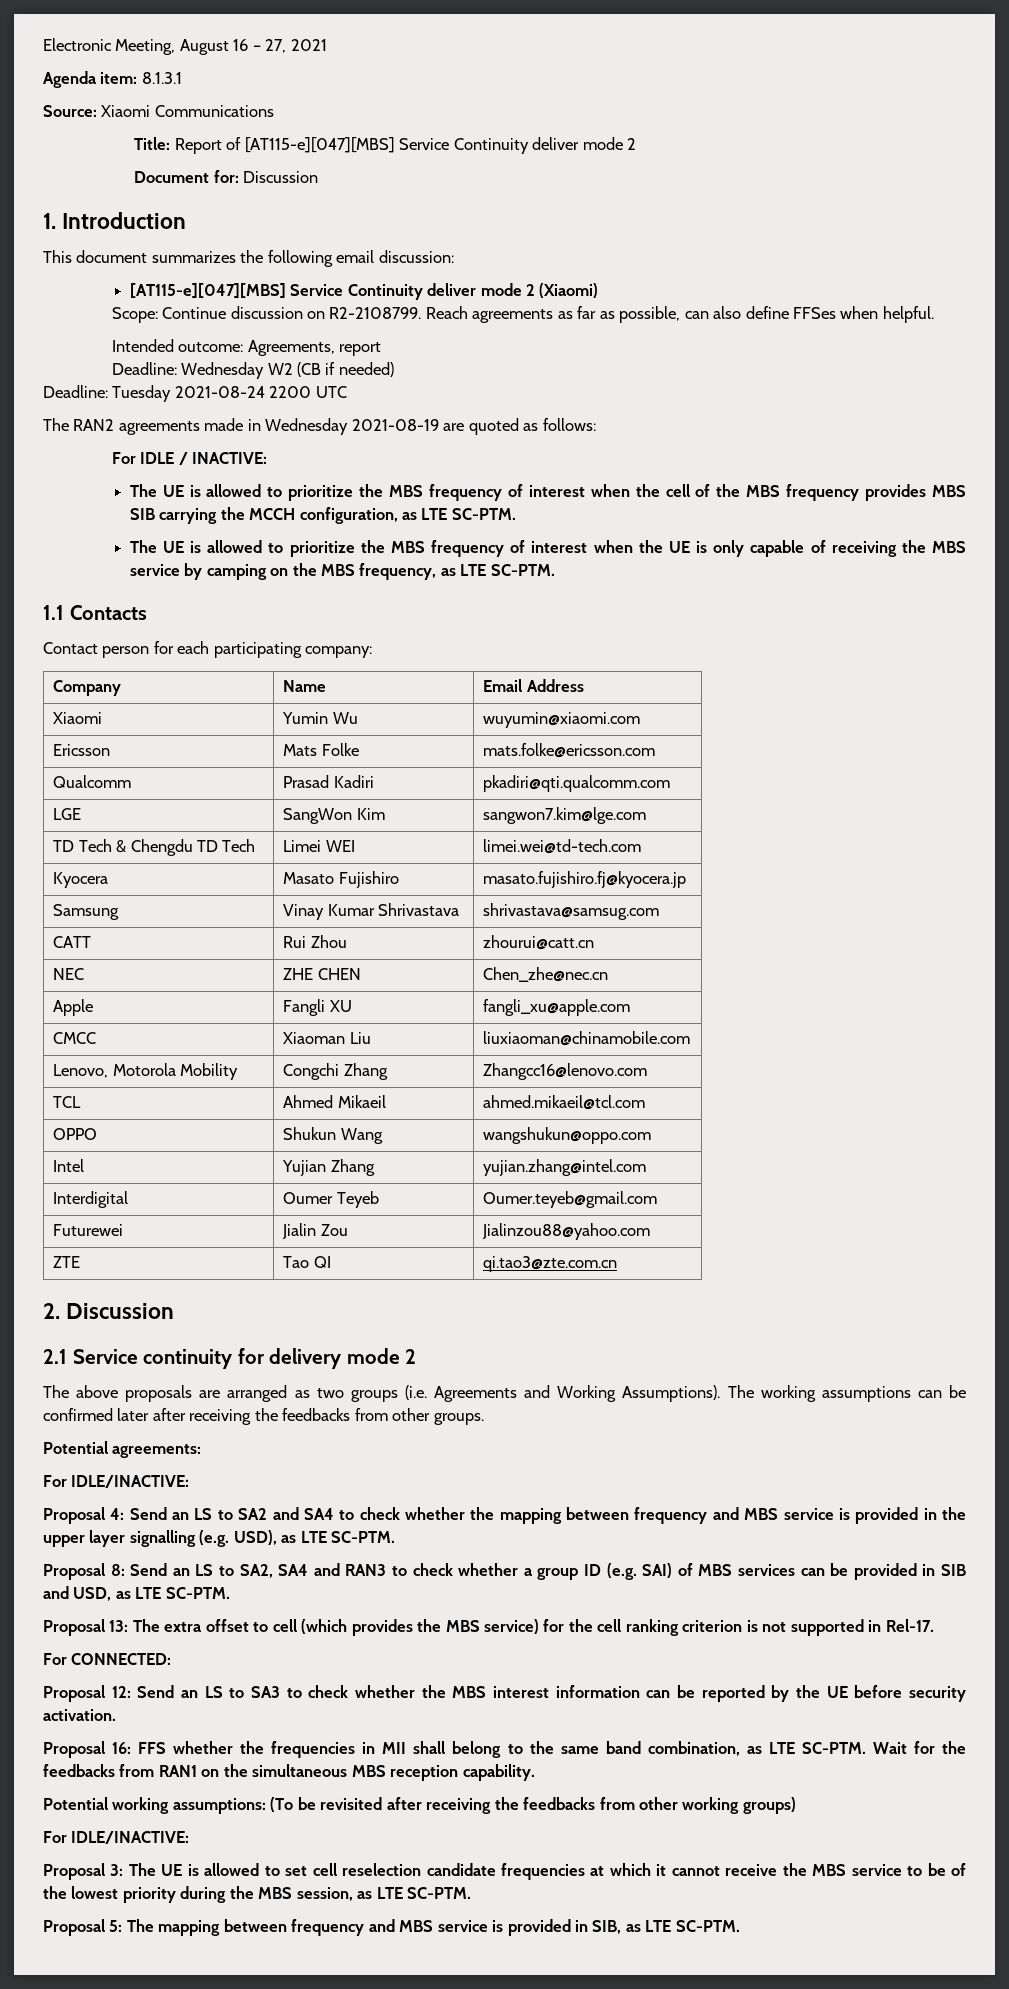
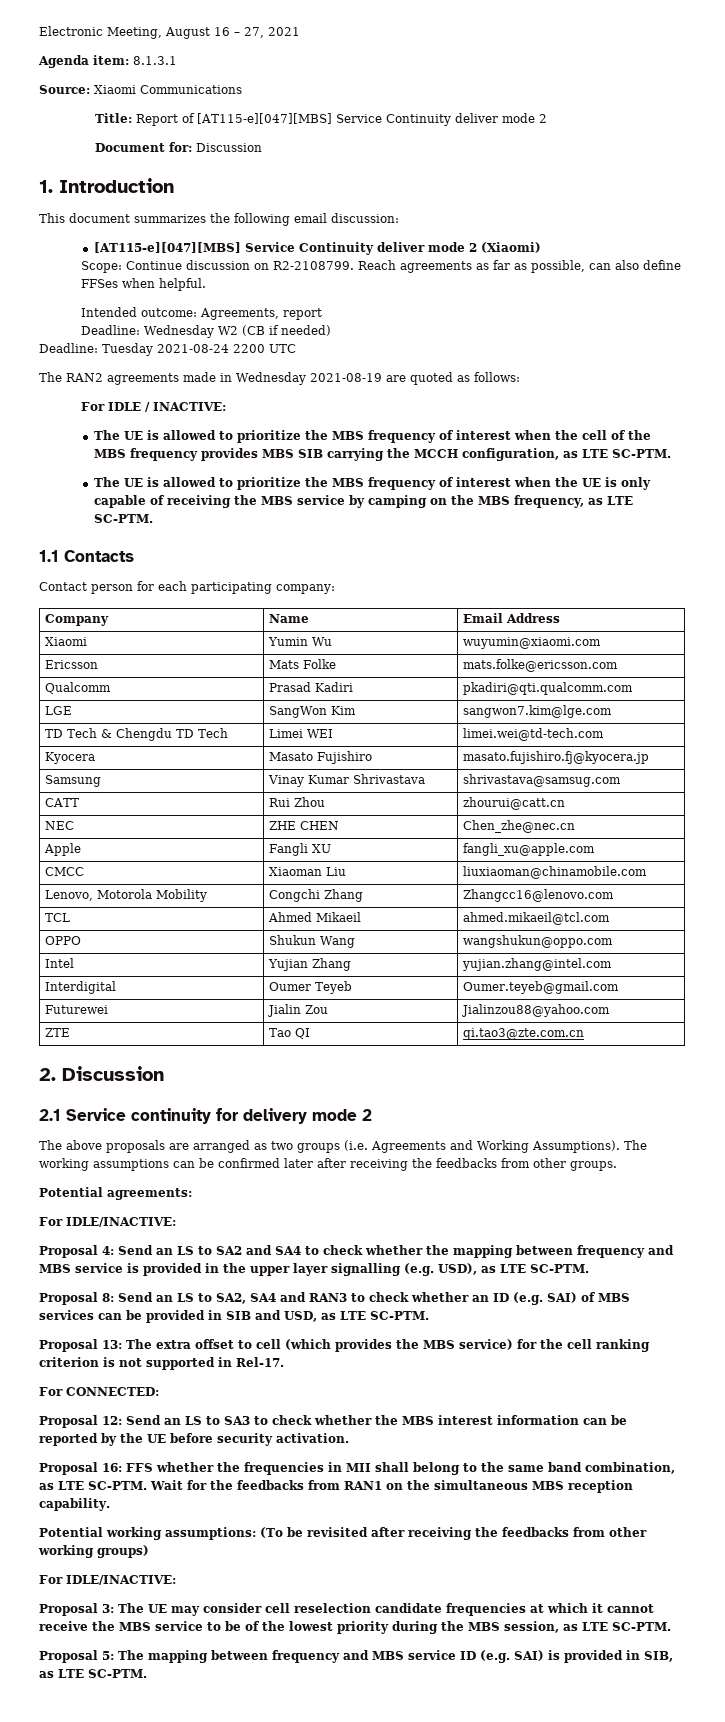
- Proposal 8: Send an LS to SA2, SA4 and RAN3 to check whether a group ID (e.g. SAI) of MBS services can be provided in SIB and USD, as LTE SC-PTM.
+ Proposal 8: Send an LS to SA2, SA4 and RAN3 to check whether an ID (e.g. SAI) of MBS services can be provided in SIB and USD, as LTE SC-PTM.
- Proposal 3: The UE is allowed to set cell reselection candidate frequencies at which it cannot receive the MBS service to be of the lowest priority during the MBS session, as LTE SC-PTM.
+ Proposal 3: The UE may consider cell reselection candidate frequencies at which it cannot receive the MBS service to be of the lowest priority during the MBS session, as LTE SC-PTM.
- Proposal 5: The mapping between frequency and MBS service is provided in SIB, as LTE SC-PTM.
+ Proposal 5: The mapping between frequency and MBS service ID (e.g. SAI) is provided in SIB, as LTE SC-PTM.

